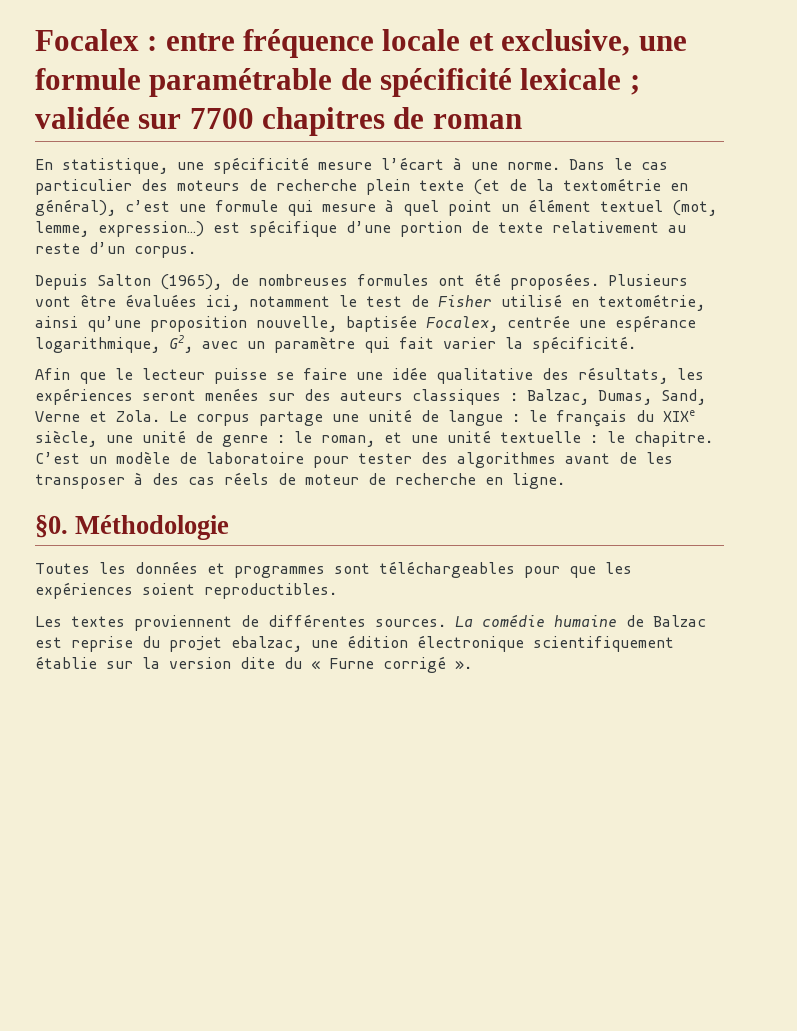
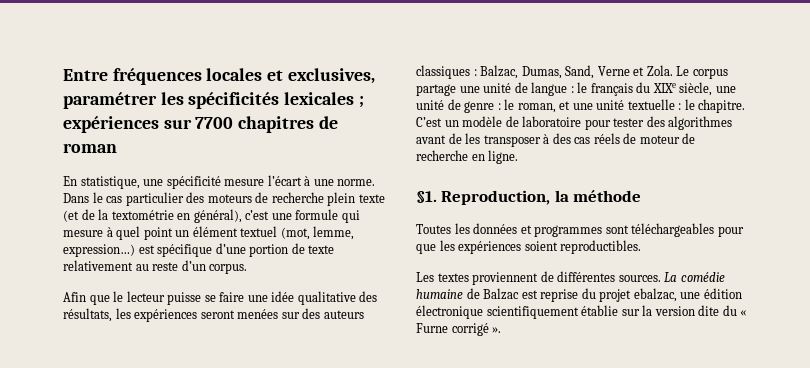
- Focalex : entre fréquence locale et exclusive, une formule paramétrable de spécificité lexicale ; validée sur 7700 chapitres de roman
+ Entre fréquences locales et exclusives, paramétrer les spécificités lexicales ; expériences sur 7700 chapitres de roman
- Depuis Salton (1965), de nombreuses formules ont été proposées. Plusieurs vont être évaluées ici, notamment le test de Fisher utilisé en textométrie, ainsi qu’une proposition nouvelle, baptisée Focalex, centrée une espérance logarithmique, G2, avec un paramètre qui fait varier la spécificité.
- §0. Méthodologie
+ §1. Reproduction, la méthode

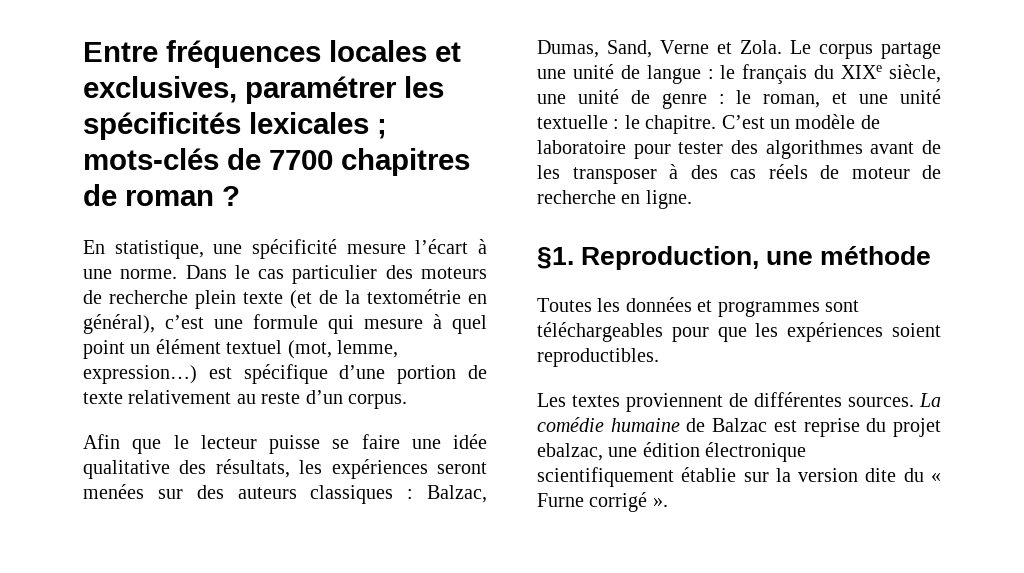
- Entre fréquences locales et exclusives, paramétrer les spécificités lexicales ; expériences sur 7700 chapitres de roman
+ Entre fréquences locales et exclusives, paramétrer les spécificités lexicales ; mots-clés de 7700 chapitres de roman ?
- Reproduction, la méthode
+ Reproduction, une méthode

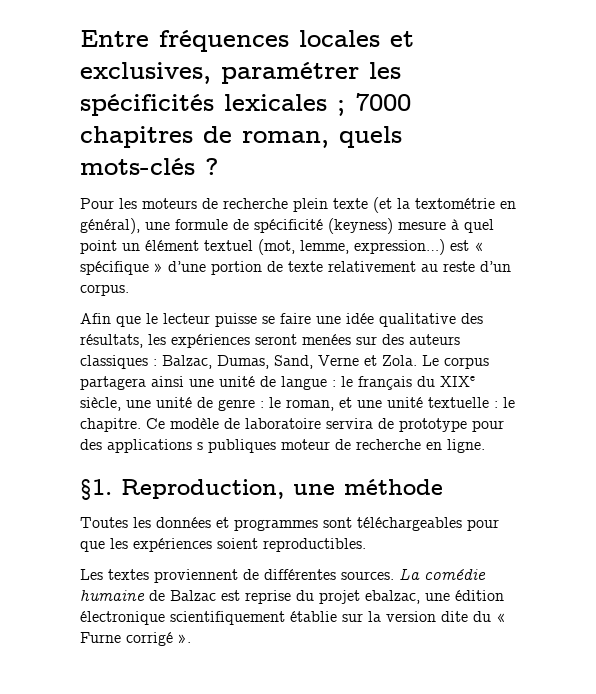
- Entre fréquences locales et exclusives, paramétrer les spécificités lexicales ; mots-clés de 7700 chapitres de roman ?
- En statistique, une spécificité mesure l’écart à une norme. Dans le cas particulier des moteurs de recherche plein texte (et de la textométrie en général), c’est une formule qui mesure à quel point un élément textuel (mot, lemme, expression…) est spécifique d’une portion de texte relativement au reste d’un corpus.
+ Entre fréquences locales et exclusives, paramétrer les spécificités lexicales ; 7000 chapitres de roman, quels mots-clés ?
+ Pour les moteurs de recherche plein texte (et la textométrie en général), une formule de spécificité (keyness) mesure à quel point un élément textuel (mot, lemme, expression…) est « spécifique » d’une portion de texte relativement au reste d’un corpus.
- Le corpus partage une unité de langue : le français du XIXe siècle, une unité de genre : le roman, et une unité textuelle : le chapitre.
+ Le corpus partagera ainsi une unité de langue : le français du XIXe siècle, une unité de genre : le roman, et une unité textuelle : le chapitre.
- C’est un modèle de laboratoire pour tester des algorithmes avant de les transposer à des cas réels de moteur de recherche en ligne.
+ Ce modèle de laboratoire servira de prototype pour des applications s publiques moteur de recherche en ligne.

